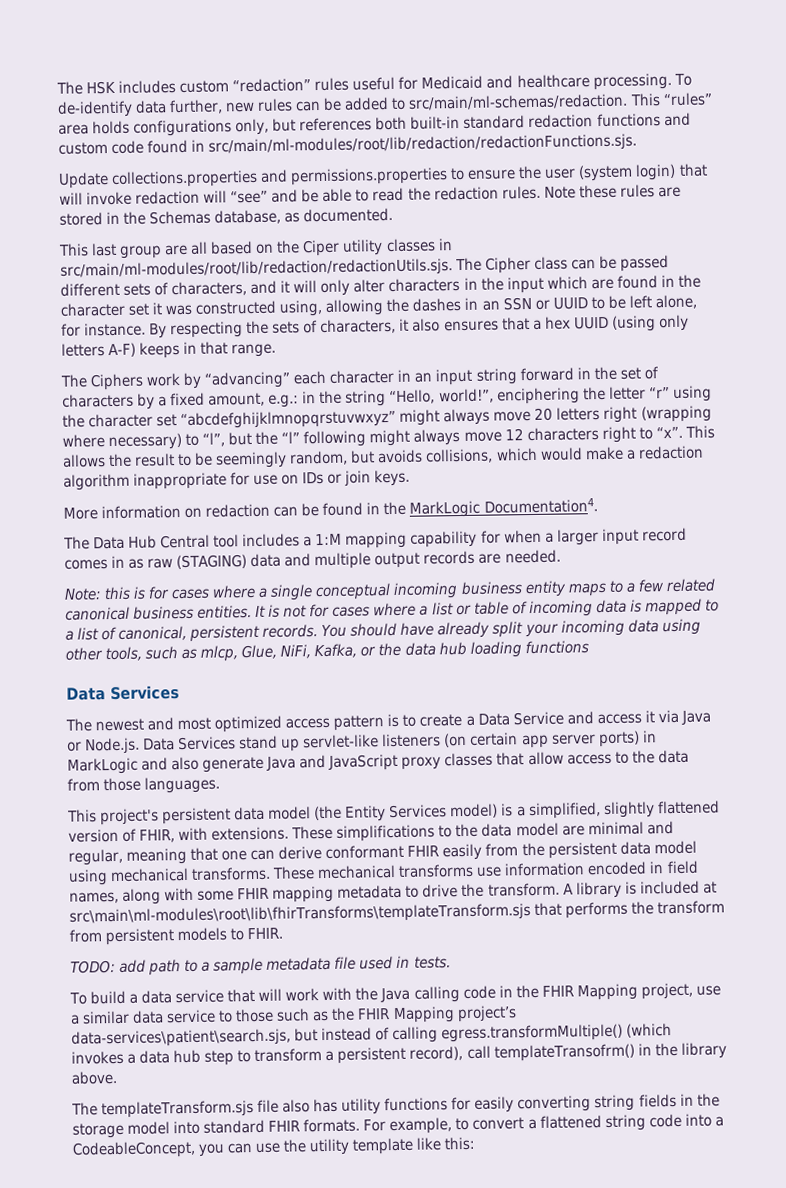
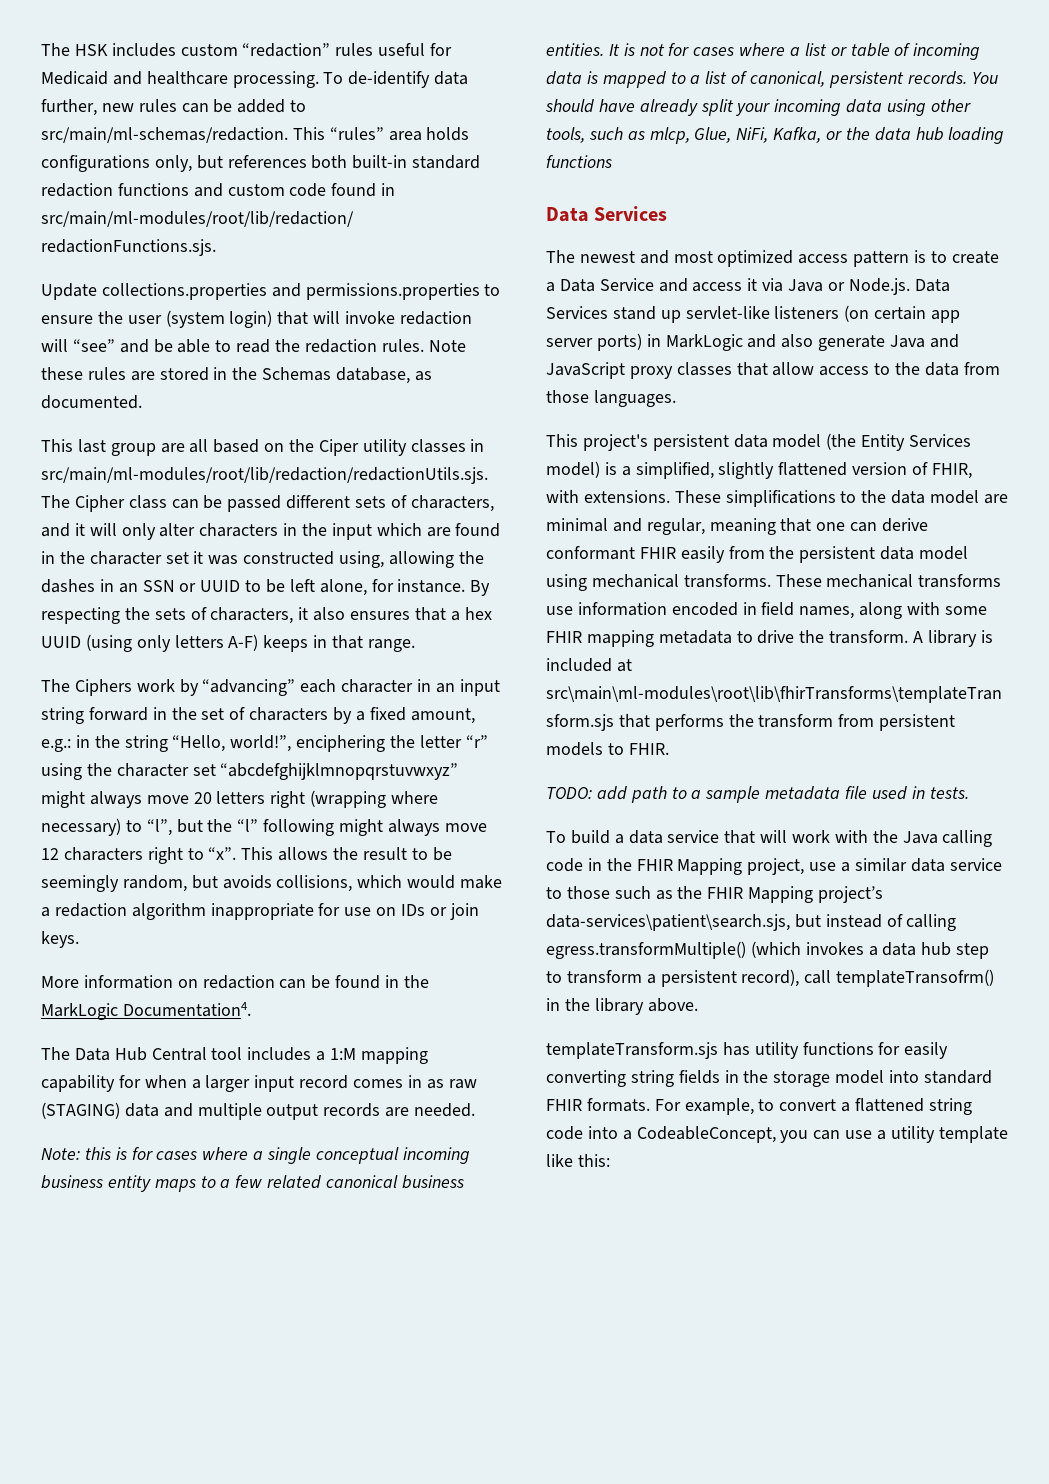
- The templateTransform.sjs file also has utility functions for easily converting string fields in the storage model into standard FHIR formats.
+ templateTransform.sjs has utility functions for easily converting string fields in the storage model into standard FHIR formats.
- For example, to convert a flattened string code into a CodeableConcept, you can use the utility template like this:
+ For example, to convert a flattened string code into a CodeableConcept, you can use a utility template like this:

